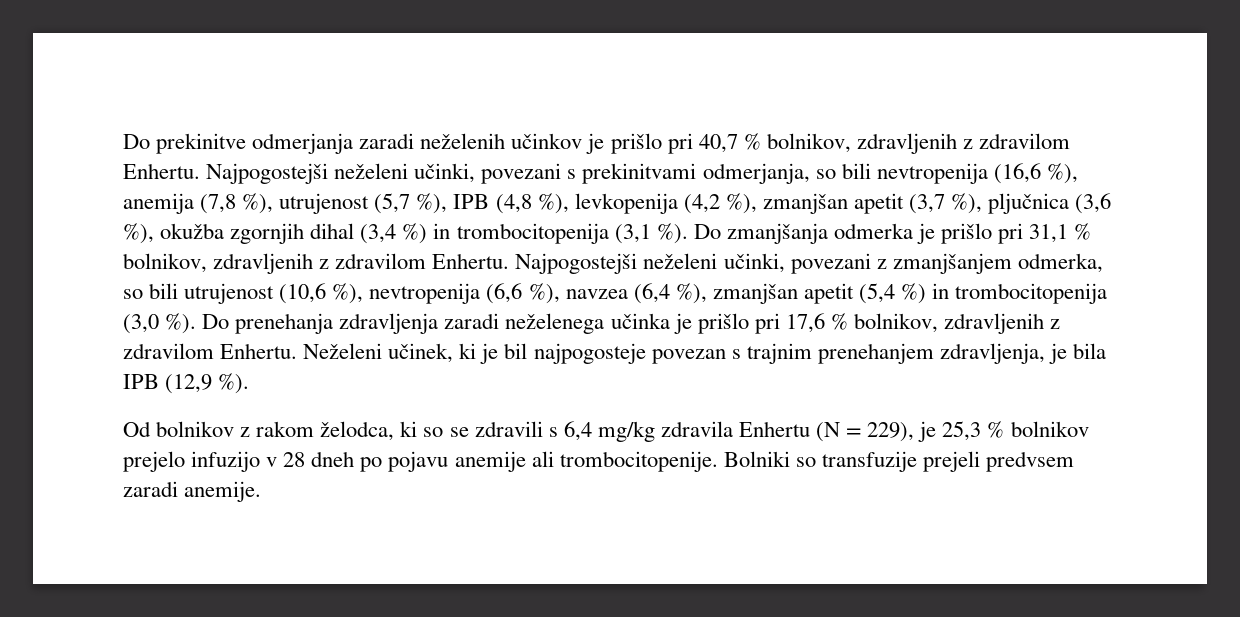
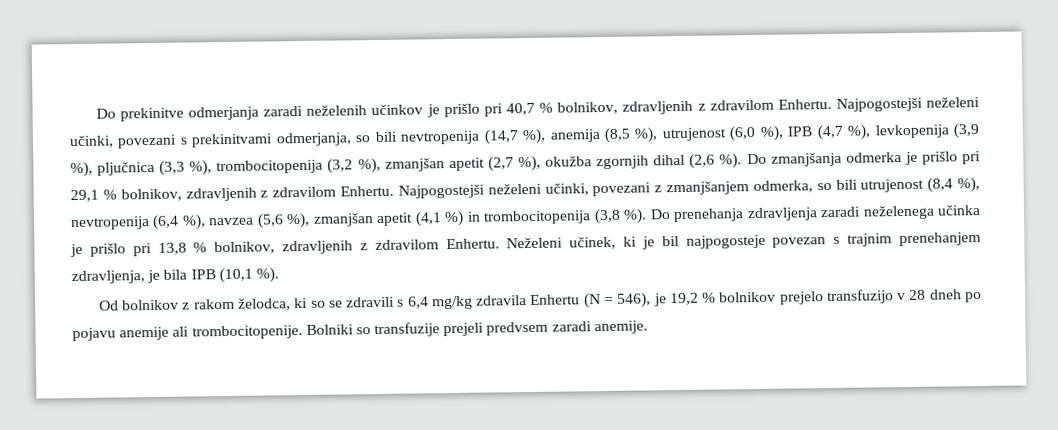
- Najpogostejši neželeni učinki, povezani s prekinitvami odmerjanja, so bili nevtropenija (16,6 %), anemija (7,8 %), utrujenost (5,7 %), IPB (4,8 %), levkopenija (4,2 %), zmanjšan apetit (3,7 %), pljučnica (3,6 %), okužba zgornjih dihal (3,4 %) in trombocitopenija (3,1 %).
+ Najpogostejši neželeni učinki, povezani s prekinitvami odmerjanja, so bili nevtropenija (14,7 %), anemija (8,5 %), utrujenost (6,0 %), IPB (4,7 %), levkopenija (3,9 %), pljučnica (3,3 %), trombocitopenija (3,2 %), zmanjšan apetit (2,7 %), okužba zgornjih dihal (2,6 %).
- Do zmanjšanja odmerka je prišlo pri 31,1 % bolnikov, zdravljenih z zdravilom Enhertu.
+ Do zmanjšanja odmerka je prišlo pri 29,1 % bolnikov, zdravljenih z zdravilom Enhertu.
- Najpogostejši neželeni učinki, povezani z zmanjšanjem odmerka, so bili utrujenost (10,6 %), nevtropenija (6,6 %), navzea (6,4 %), zmanjšan apetit (5,4 %) in trombocitopenija (3,0 %).
+ Najpogostejši neželeni učinki, povezani z zmanjšanjem odmerka, so bili utrujenost (8,4 %), nevtropenija (6,4 %), navzea (5,6 %), zmanjšan apetit (4,1 %) in trombocitopenija (3,8 %).
- Do prenehanja zdravljenja zaradi neželenega učinka je prišlo pri 17,6 % bolnikov, zdravljenih z zdravilom Enhertu.
+ Do prenehanja zdravljenja zaradi neželenega učinka je prišlo pri 13,8 % bolnikov, zdravljenih z zdravilom Enhertu.
- Neželeni učinek, ki je bil najpogosteje povezan s trajnim prenehanjem zdravljenja, je bila IPB (12,9 %).
+ Neželeni učinek, ki je bil najpogosteje povezan s trajnim prenehanjem zdravljenja, je bila IPB (10,1 %).
- Od bolnikov z rakom želodca, ki so se zdravili s 6,4 mg/kg zdravila Enhertu (N = 229), je 25,3 % bolnikov prejelo infuzijo v 28 dneh po pojavu anemije ali trombocitopenije.
+ Od bolnikov z rakom želodca, ki so se zdravili s 6,4 mg/kg zdravila Enhertu (N = 546), je 19,2 % bolnikov prejelo transfuzijo v 28 dneh po pojavu anemije ali trombocitopenije.

